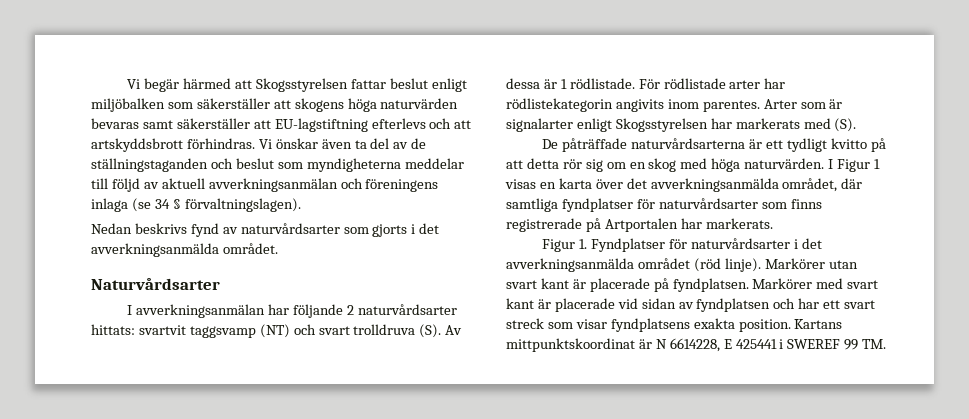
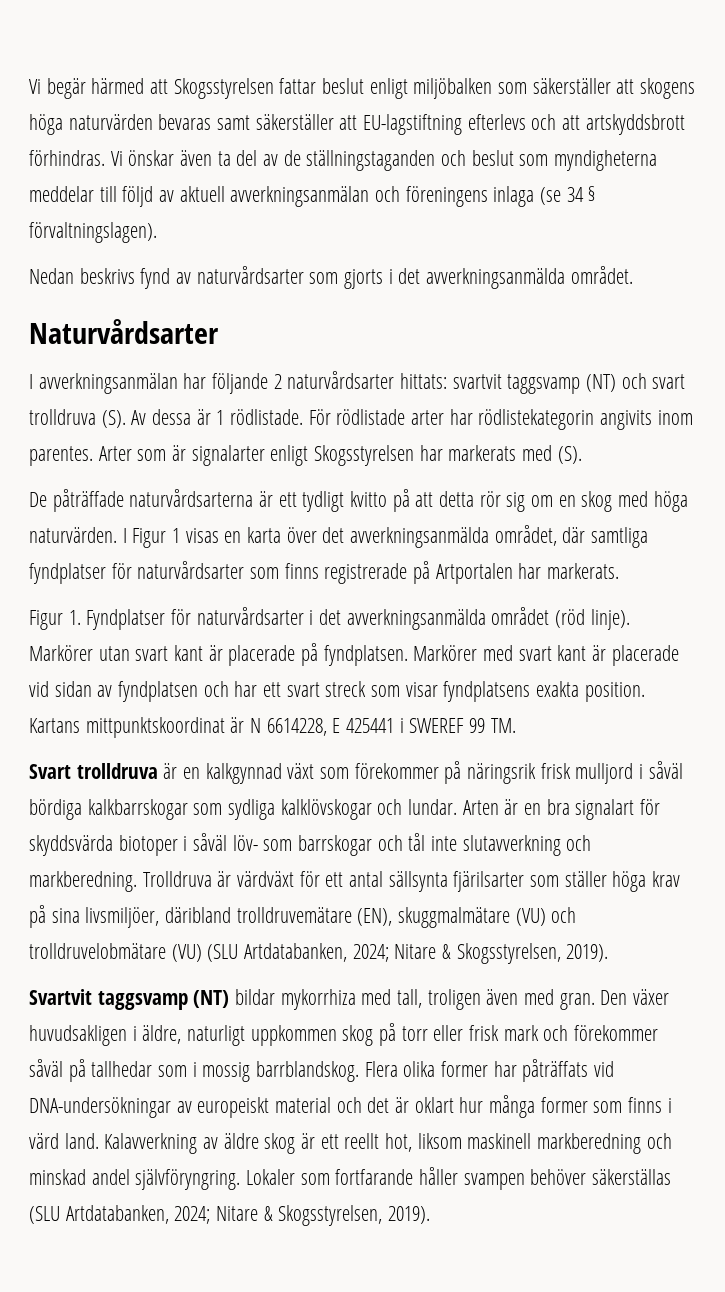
+ Svart trolldruva är en kalkgynnad växt som förekommer på näringsrik frisk mulljord i såväl bördiga kalkbarrskogar som sydliga kalklövskogar och lundar. Arten är en bra signalart för skyddsvärda biotoper i såväl löv- som barrskogar och tål inte slutavverkning och markberedning. Trolldruva är värdväxt för ett antal sällsynta fjärilsarter som ställer höga krav på sina livsmiljöer, däribland trolldruvemätare (EN), skuggmalmätare (VU) och trolldruvelobmätare (VU) (SLU Artdatabanken, 2024; Nitare & Skogsstyrelsen, 2019).
+ Svartvit taggsvamp (NT) bildar mykorrhiza med tall, troligen även med gran. Den växer huvudsakligen i äldre, naturligt uppkommen skog på torr eller frisk mark och förekommer såväl på tallhedar som i mossig barrblandskog. Flera olika former har påträffats vid DNA-undersökningar av europeiskt material och det är oklart hur många former som finns i värd land. Kalavverkning av äldre skog är ett reellt hot, liksom maskinell markberedning och minskad andel självföryngring. Lokaler som fortfarande håller svampen behöver säkerställas (SLU Artdatabanken, 2024; Nitare & Skogsstyrelsen, 2019).

